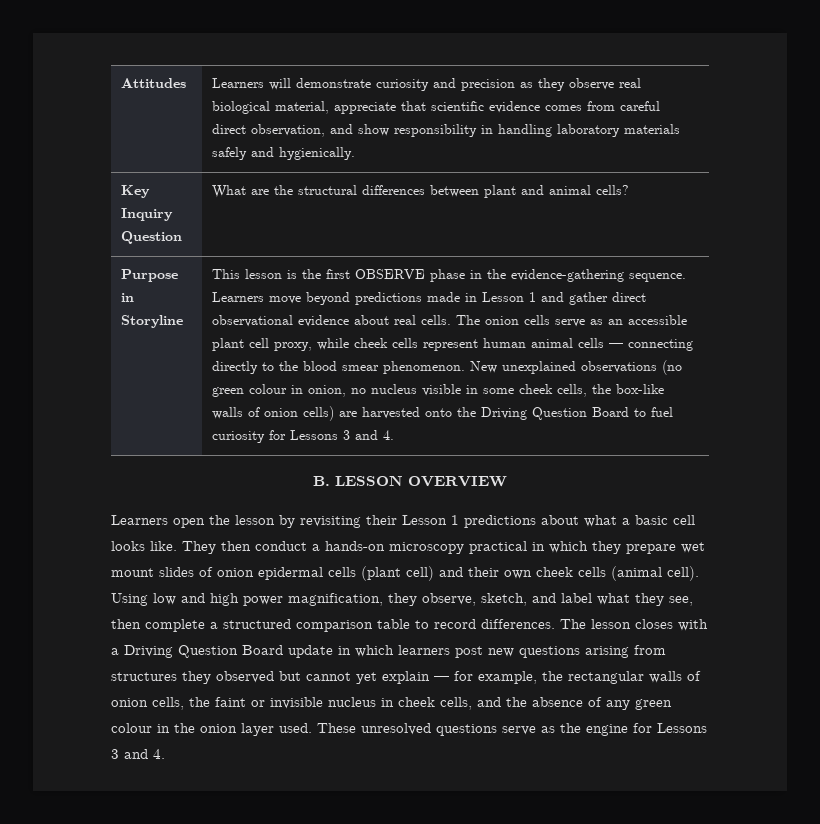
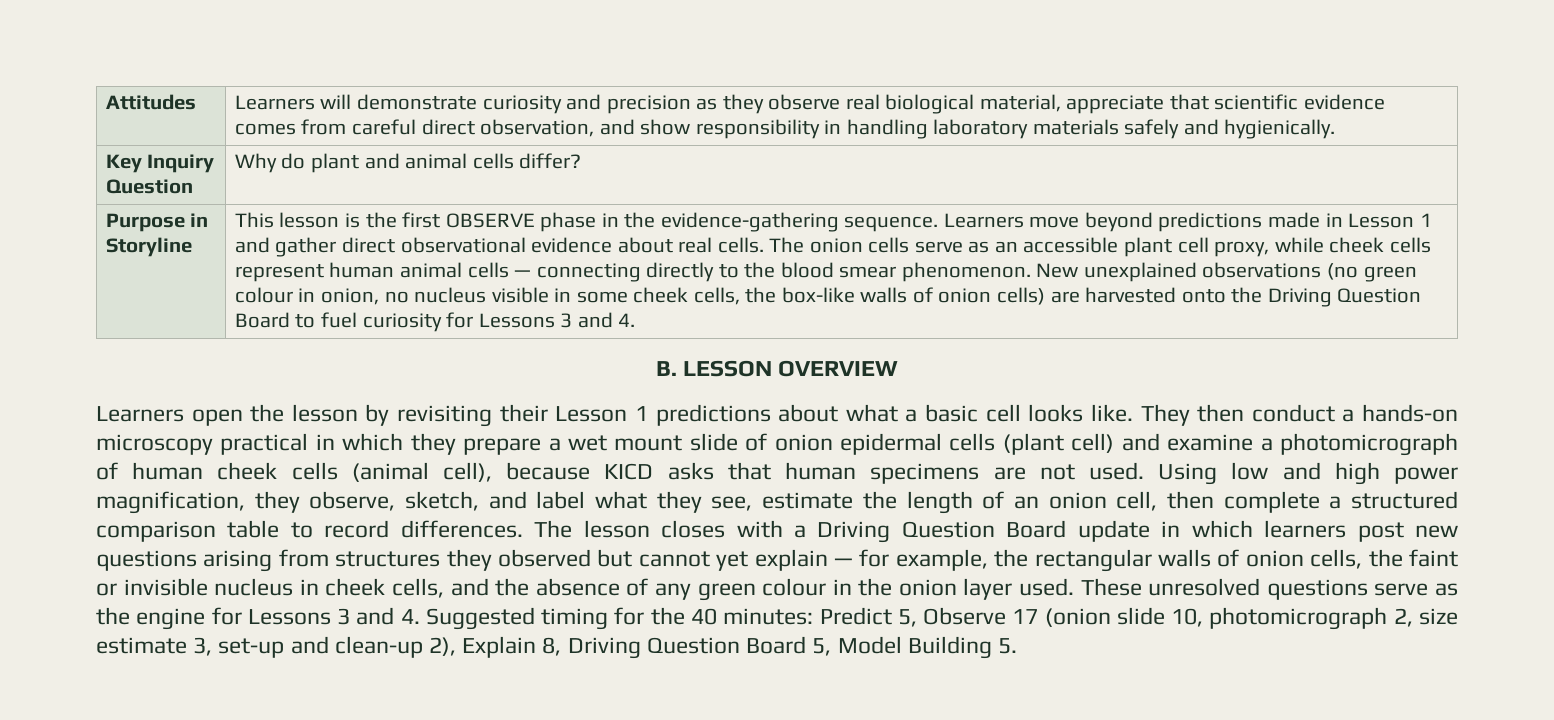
- Key Inquiry Question | What are the structural differences between plant and animal cells?
+ Key Inquiry Question | Why do plant and animal cells differ?
- They then conduct a hands-on microscopy practical in which they prepare wet mount slides of onion epidermal cells (plant cell) and their own cheek cells (animal cell).
+ They then conduct a hands-on microscopy practical in which they prepare a wet mount slide of onion epidermal cells (plant cell) and examine a photomicrograph of human cheek cells (animal cell), because KICD asks that human specimens are not used.
- Using low and high power magnification, they observe, sketch, and label what they see, then complete a structured comparison table to record differences.
+ Using low and high power magnification, they observe, sketch, and label what they see, estimate the length of an onion cell, then complete a structured comparison table to record differences.
- These unresolved questions serve as the engine for Lessons 3 and 4.
+ These unresolved questions serve as the engine for Lessons 3 and 4. Suggested timing for the 40 minutes: Predict 5, Observe 17 (onion slide 10, photomicrograph 2, size estimate 3, set-up and clean-up 2), Explain 8, Driving Question Board 5, Model Building 5.

